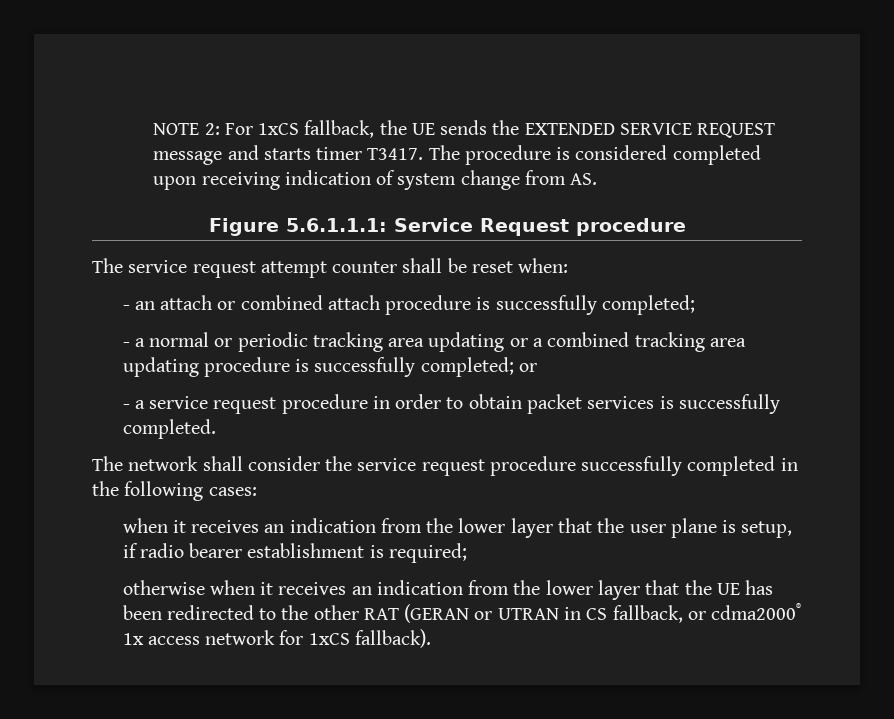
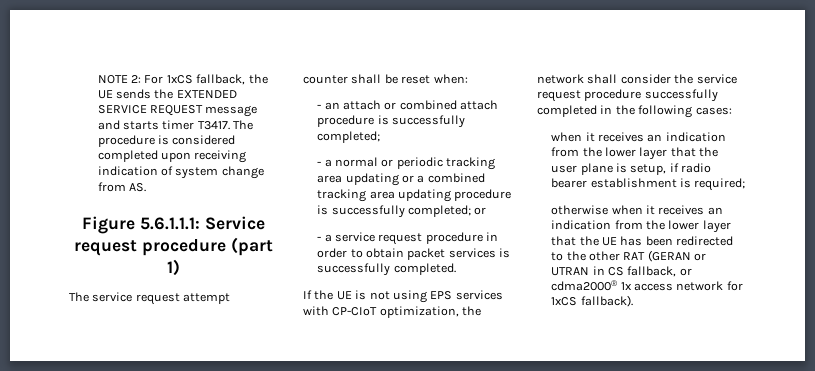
- Figure 5.6.1.1.1: Service Request procedure
+ Figure 5.6.1.1.1: Service request procedure (part 1)
- The network shall consider the service request procedure successfully completed in the following cases:
+ If the UE is not using EPS services with CP-CIoT optimization, the network shall consider the service request procedure successfully completed in the following cases:

